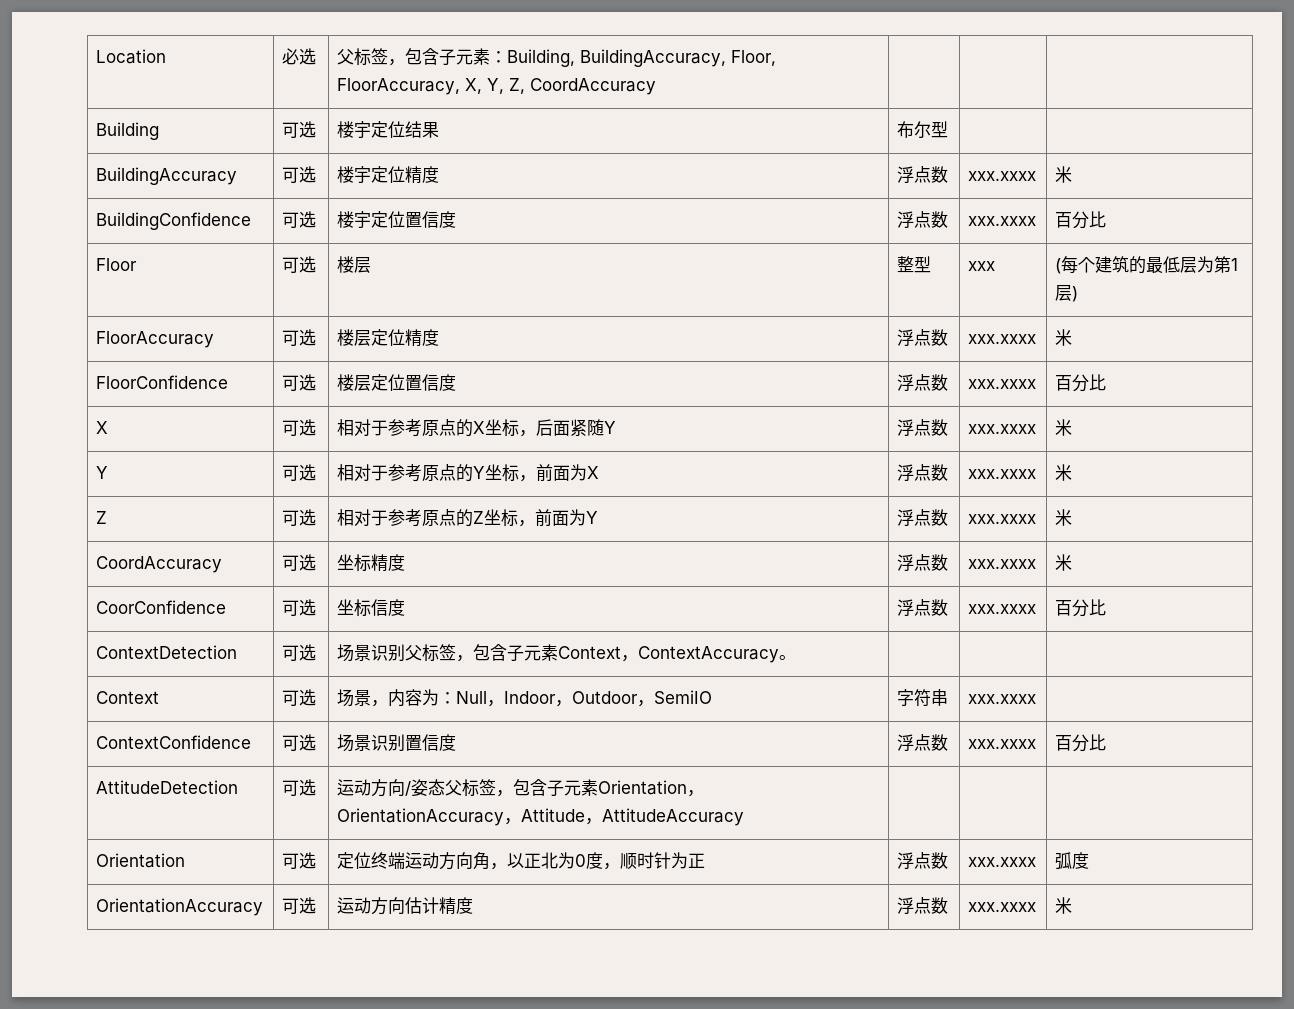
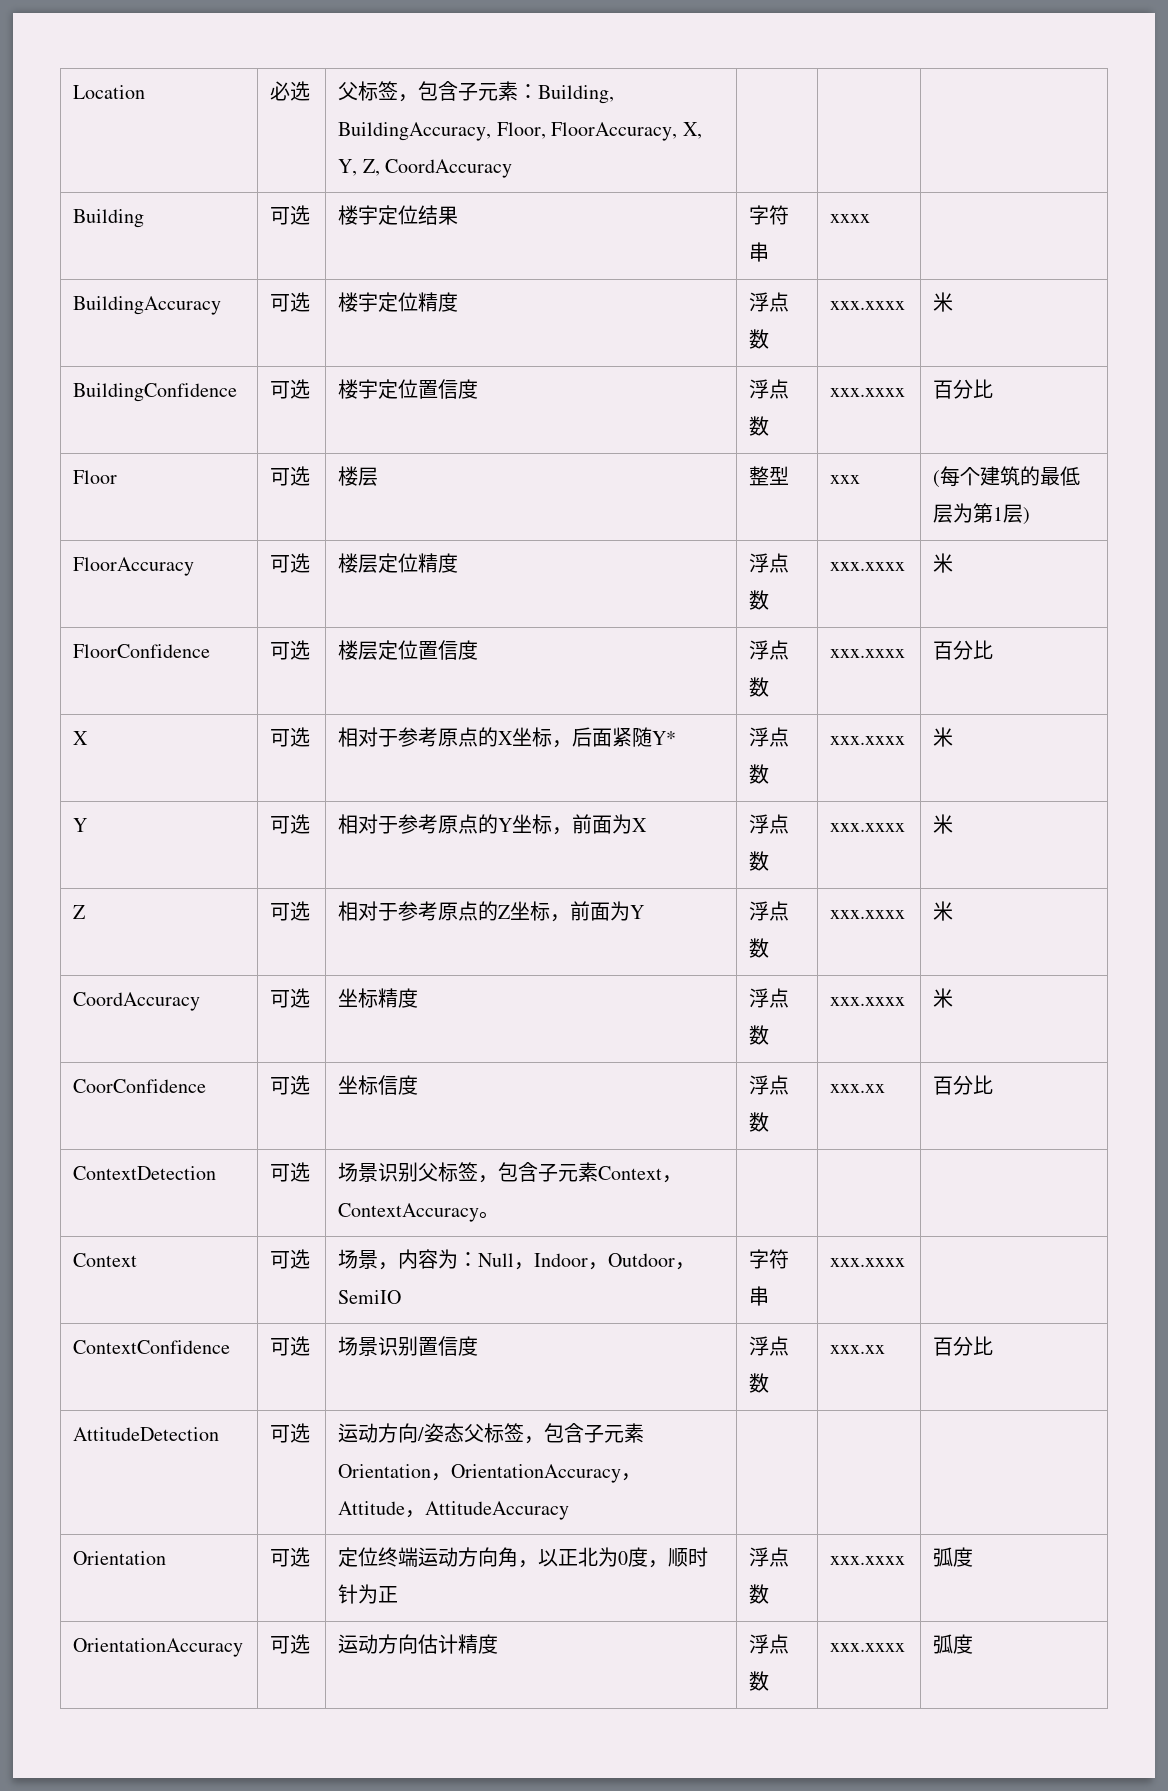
- Building | 可选 | 楼宇定位结果 | 布尔型 | |
+ Building | 可选 | 楼宇定位结果 | 字符串 | xxxx |
- X | 可选 | 相对于参考原点的X坐标，后面紧随Y | 浮点数 | xxx.xxxx | 米
+ X | 可选 | 相对于参考原点的X坐标，后面紧随Y* | 浮点数 | xxx.xxxx | 米
- CoorConfidence | 可选 | 坐标信度 | 浮点数 | xxx.xxxx | 百分比
+ CoorConfidence | 可选 | 坐标信度 | 浮点数 | xxx.xx | 百分比
- ContextConfidence | 可选 | 场景识别置信度 | 浮点数 | xxx.xxxx | 百分比
+ ContextConfidence | 可选 | 场景识别置信度 | 浮点数 | xxx.xx | 百分比
- OrientationAccuracy | 可选 | 运动方向估计精度 | 浮点数 | xxx.xxxx | 米
+ OrientationAccuracy | 可选 | 运动方向估计精度 | 浮点数 | xxx.xxxx | 弧度

